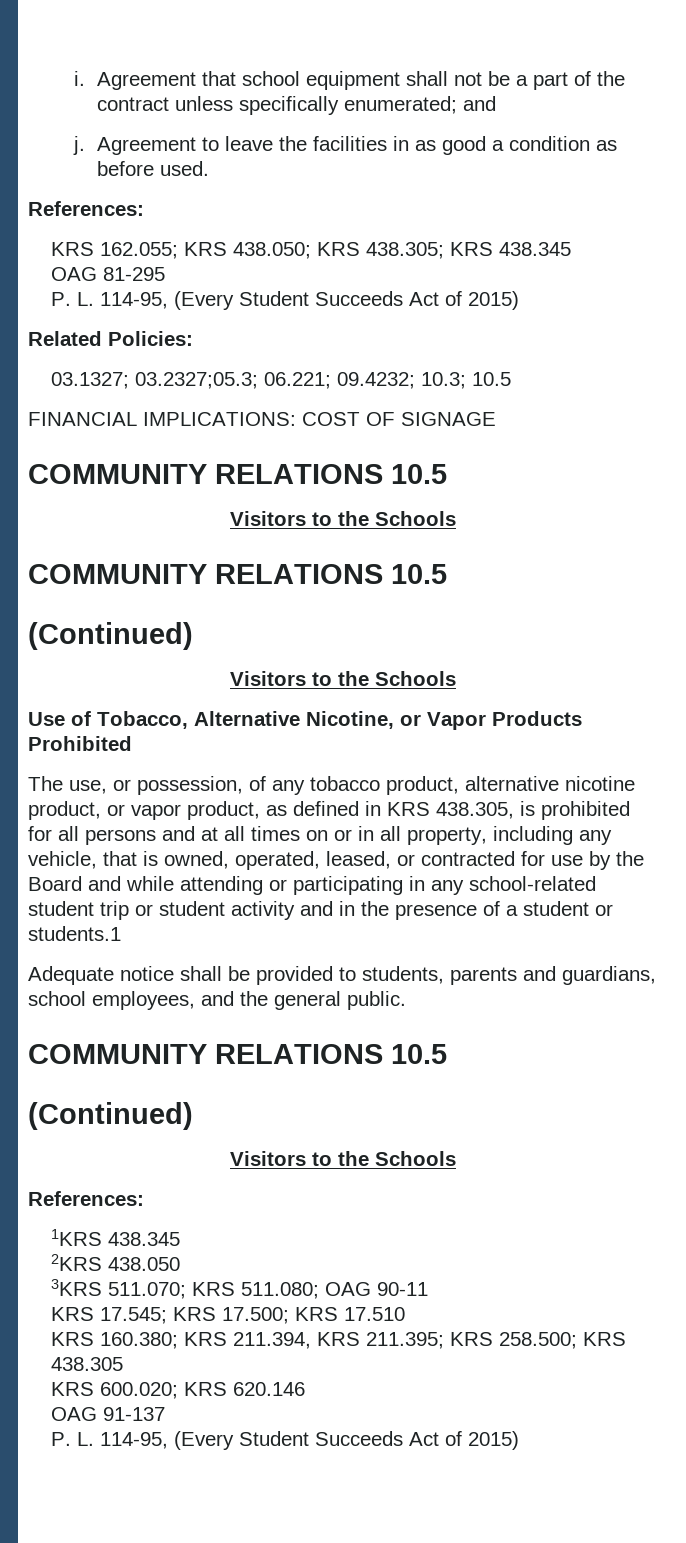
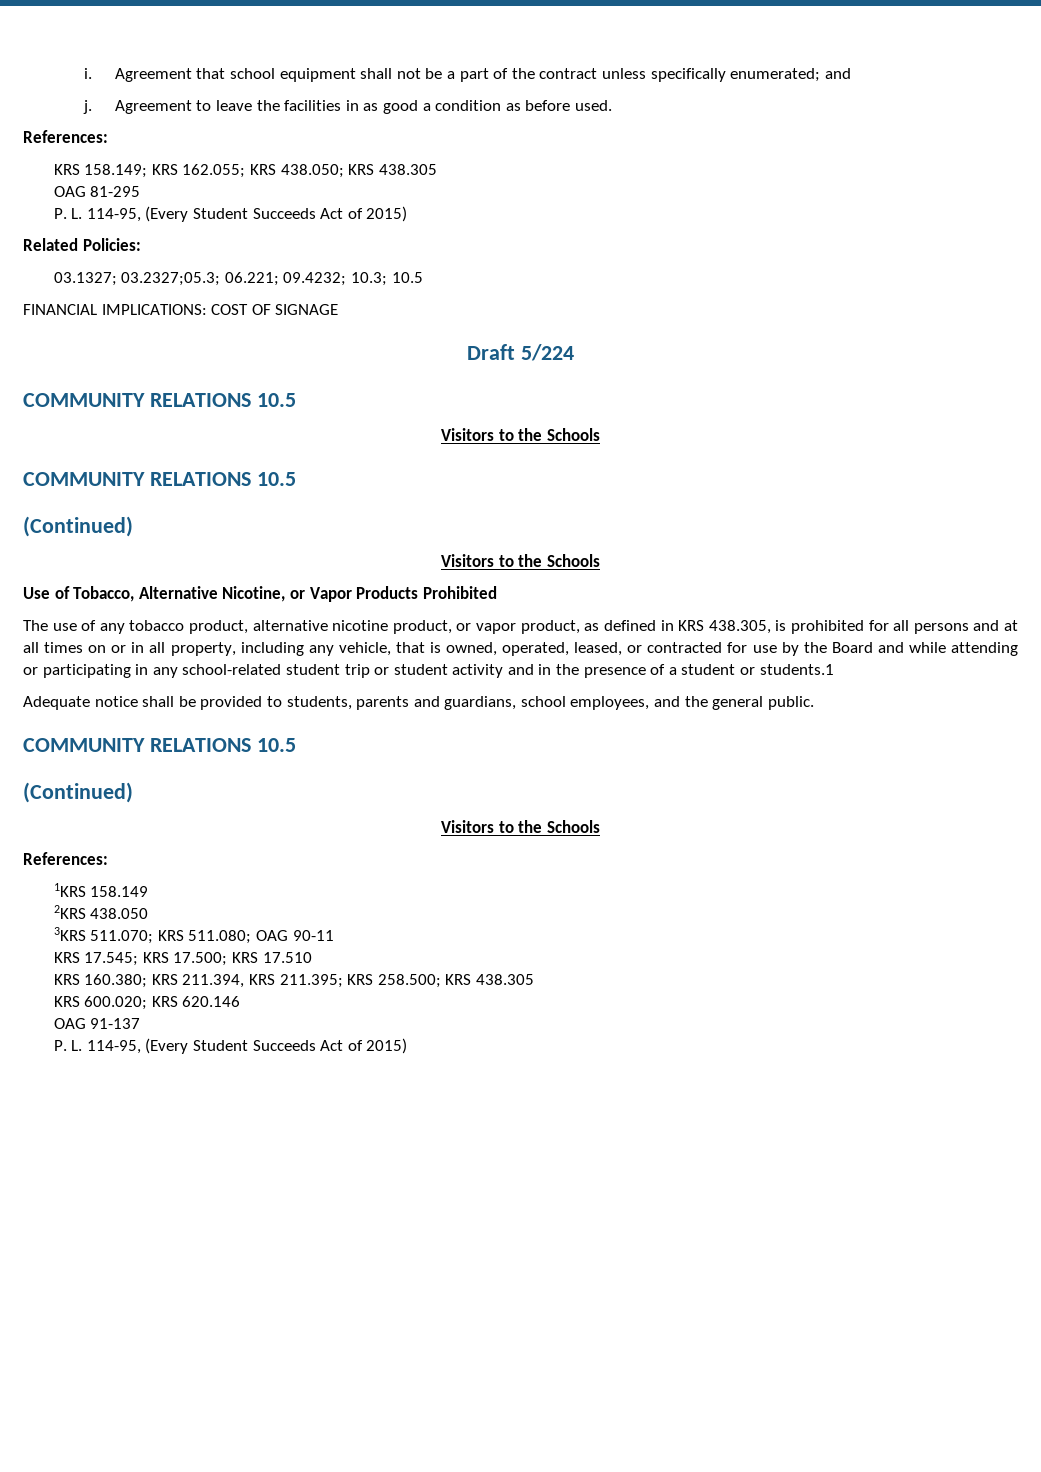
- KRS 162.055; KRS 438.050; KRS 438.305; KRS 438.345
+ KRS 158.149; KRS 162.055; KRS 438.050; KRS 438.305
+ Draft 5/224
- The use, or possession, of any tobacco product, alternative nicotine product, or vapor product, as defined in KRS 438.305, is prohibited for all persons and at all times on or in all property, including any vehicle, that is owned, operated, leased, or contracted for use by the Board and while attending or participating in any school-related student trip or student activity and in the presence of a student or students.1
+ The use of any tobacco product, alternative nicotine product, or vapor product, as defined in KRS 438.305, is prohibited for all persons and at all times on or in all property, including any vehicle, that is owned, operated, leased, or contracted for use by the Board and while attending or participating in any school-related student trip or student activity and in the presence of a student or students.1
- 1KRS 438.345
+ 1KRS 158.149

